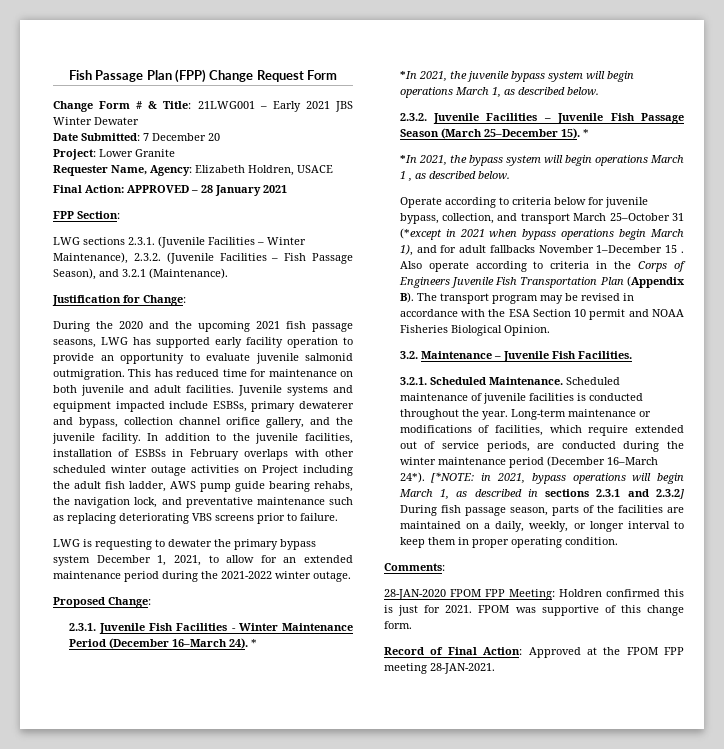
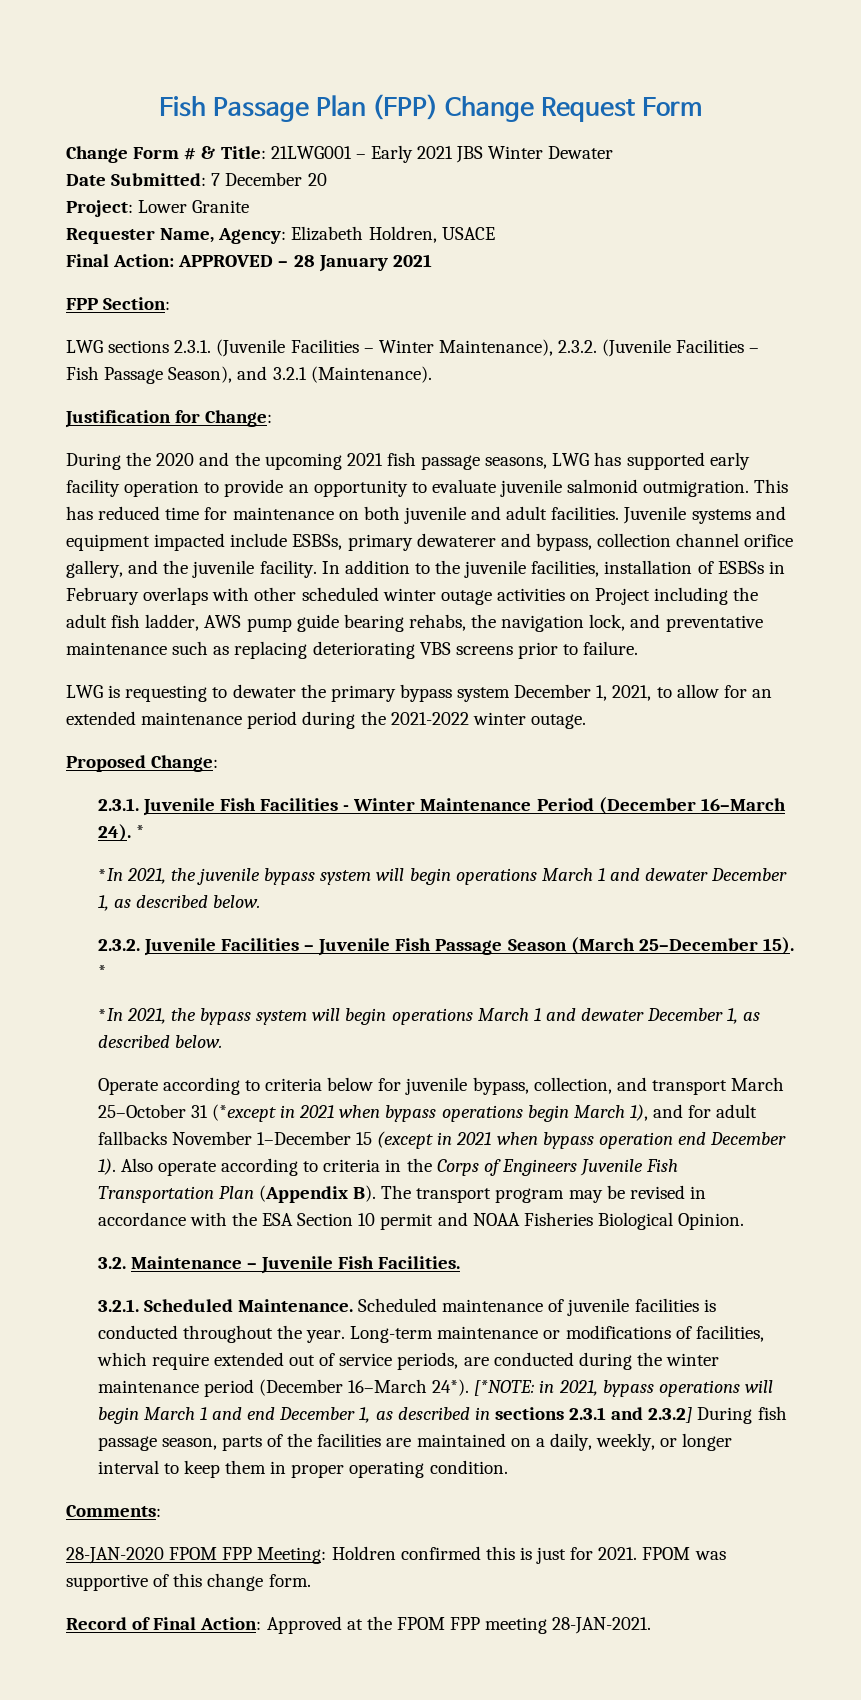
- *In 2021, the juvenile bypass system will begin operations March 1, as described below.
+ *In 2021, the juvenile bypass system will begin operations March 1 and dewater December 1, as described below.
- *In 2021, the bypass system will begin operations March 1 , as described below.
+ *In 2021, the bypass system will begin operations March 1 and dewater December 1, as described below.
- Operate according to criteria below for juvenile bypass, collection, and transport March 25–October 31 (*except in 2021 when bypass operations begin March 1), and for adult fallbacks November 1–December 15 .
+ Operate according to criteria below for juvenile bypass, collection, and transport March 25–October 31 (*except in 2021 when bypass operations begin March 1), and for adult fallbacks November 1–December 15 (except in 2021 when bypass operation end December 1).
- [*NOTE: in 2021, bypass operations will begin March 1, as described in sections 2.3.1 and 2.3.2] During fish passage season, parts of the facilities are maintained on a daily, weekly, or longer interval to keep them in proper operating condition.
+ [*NOTE: in 2021, bypass operations will begin March 1 and end December 1, as described in sections 2.3.1 and 2.3.2] During fish passage season, parts of the facilities are maintained on a daily, weekly, or longer interval to keep them in proper operating condition.

